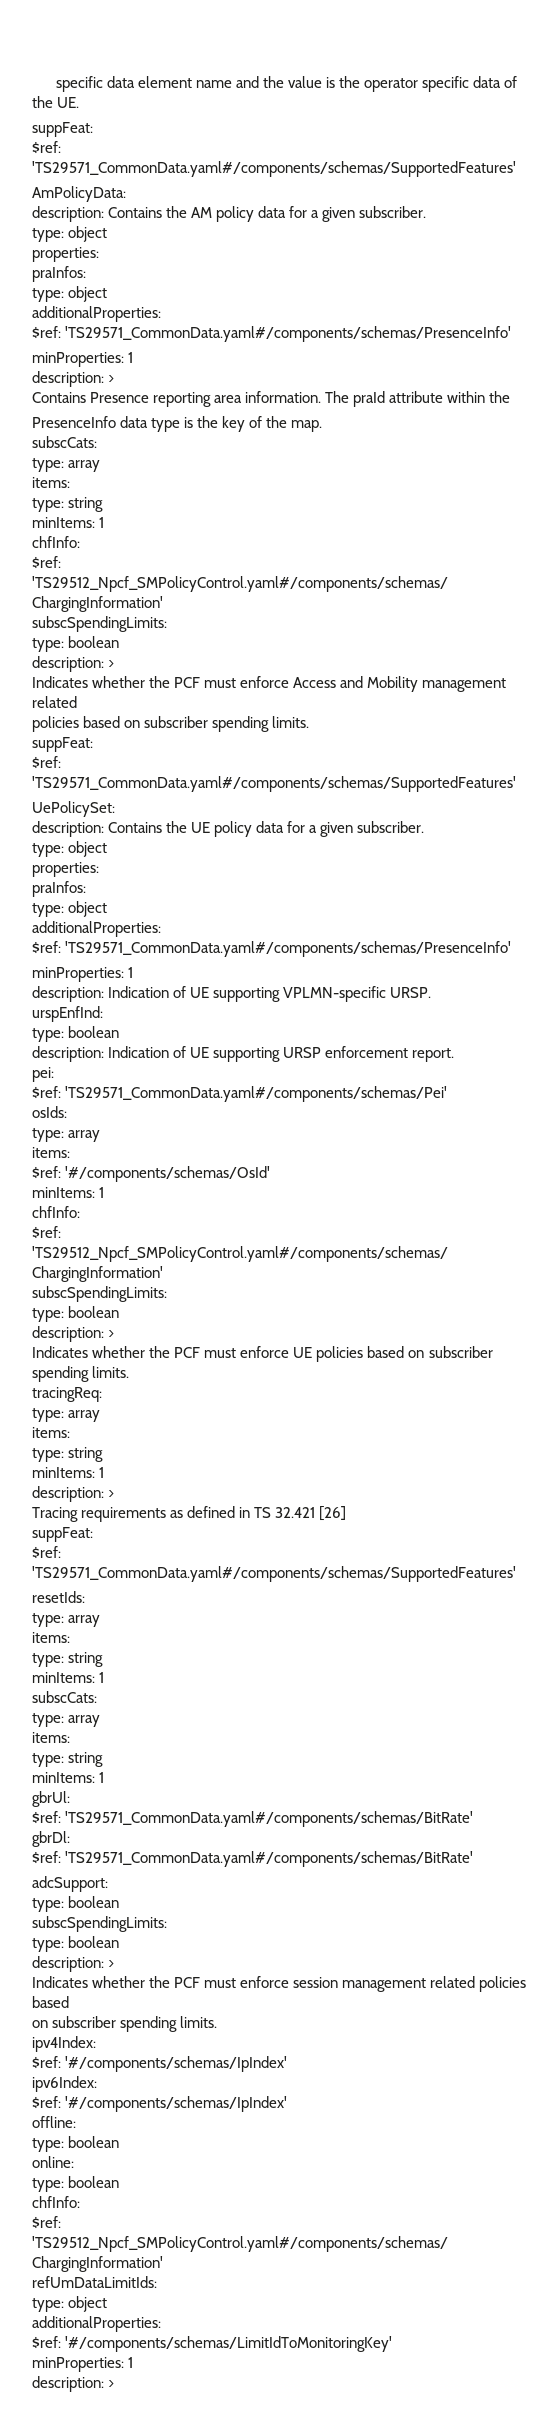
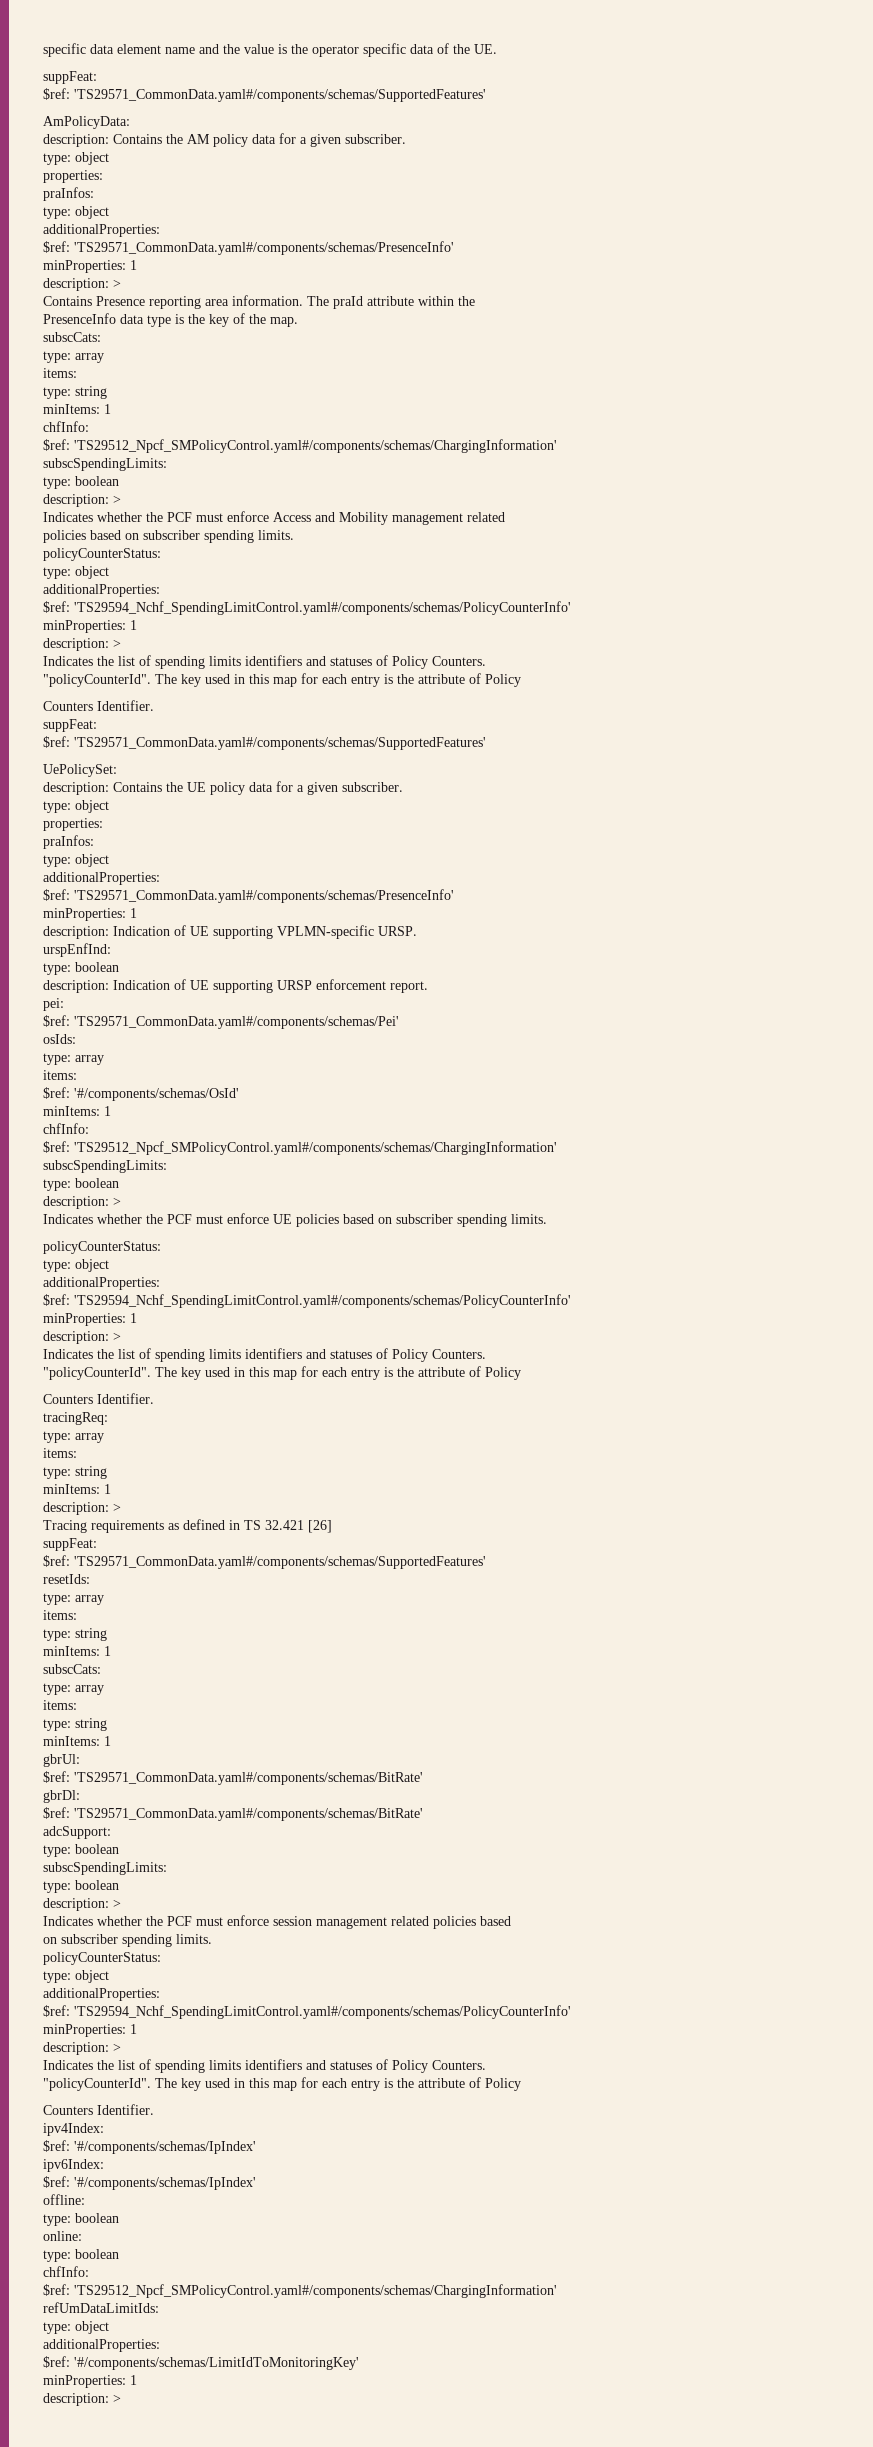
  Indicates whether the PCF must enforce Access and Mobility management related
  policies based on subscriber spending limits.
+ policyCounterStatus:
+ type: object
+ additionalProperties:
+ $ref: 'TS29594_Nchf_SpendingLimitControl.yaml#/components/schemas/PolicyCounterInfo'
+ minProperties: 1
+ description: >
+ Indicates the list of spending limits identifiers and statuses of Policy Counters.
+ "policyCounterId". The key used in this map for each entry is the attribute of Policy
+ Counters Identifier.
  Indicates whether the PCF must enforce UE policies based on subscriber spending limits.
+ policyCounterStatus:
+ type: object
+ additionalProperties:
+ $ref: 'TS29594_Nchf_SpendingLimitControl.yaml#/components/schemas/PolicyCounterInfo'
+ minProperties: 1
+ description: >
+ Indicates the list of spending limits identifiers and statuses of Policy Counters.
+ "policyCounterId". The key used in this map for each entry is the attribute of Policy
+ Counters Identifier.
  Indicates whether the PCF must enforce session management related policies based
  on subscriber spending limits.
+ policyCounterStatus:
+ type: object
+ additionalProperties:
+ $ref: 'TS29594_Nchf_SpendingLimitControl.yaml#/components/schemas/PolicyCounterInfo'
+ minProperties: 1
+ description: >
+ Indicates the list of spending limits identifiers and statuses of Policy Counters.
+ "policyCounterId". The key used in this map for each entry is the attribute of Policy
+ Counters Identifier.

